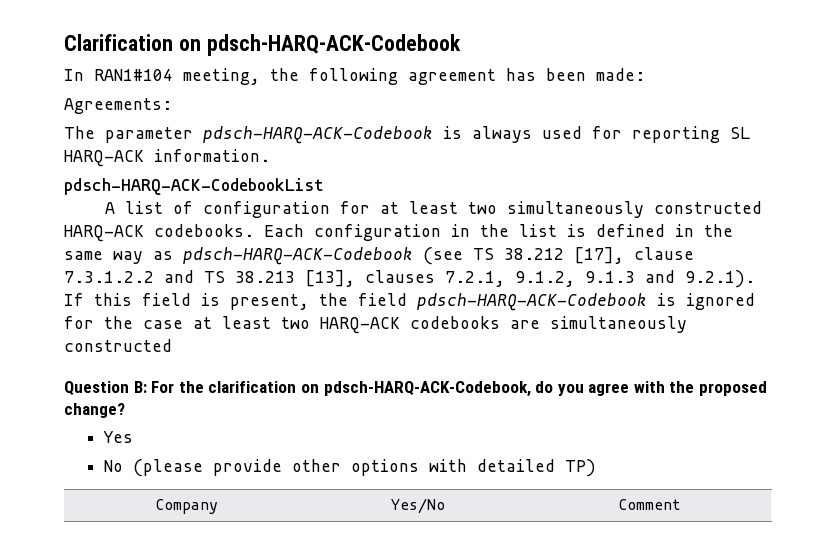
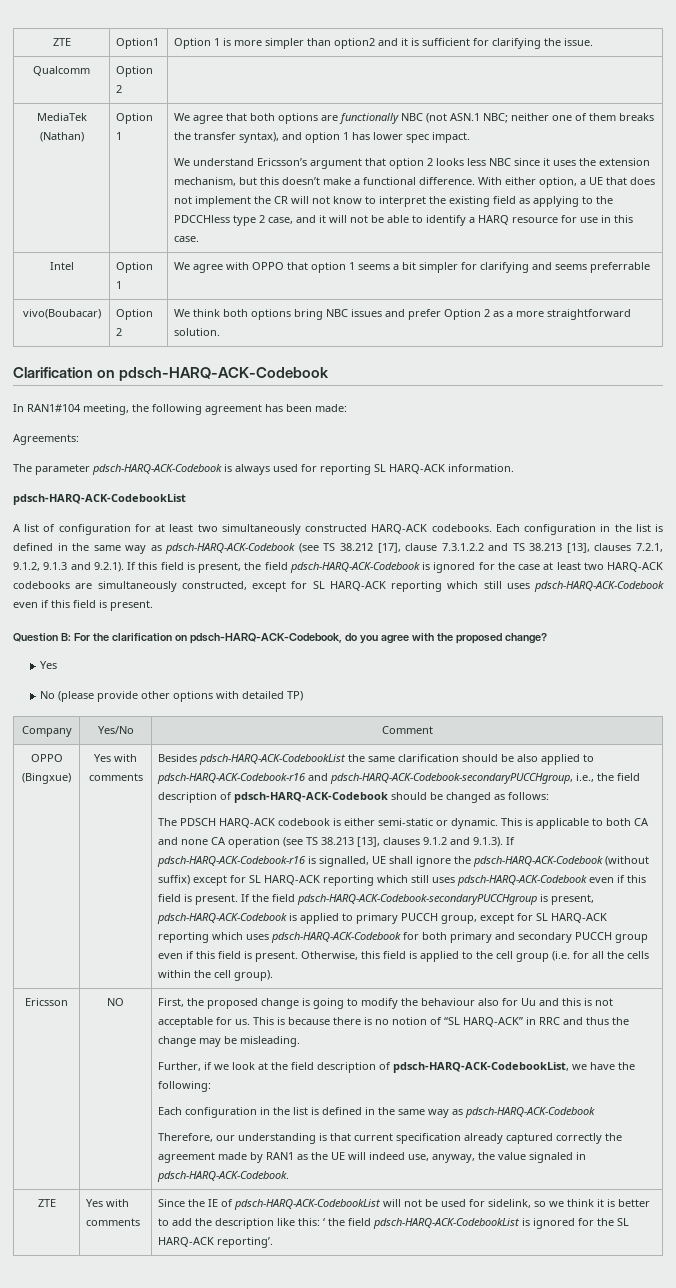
+ ZTE | Option1 | Option 1 is more simpler than option2 and it is sufficient for clarifying the issue.
+ Qualcomm | Option 2 |
+ MediaTek (Nathan) | Option 1 | We agree that both options are functionally NBC (not ASN.1 NBC; neither one of them breaks the transfer syntax), and option 1 has lower spec impact.
+ We understand Ericsson’s argument that option 2 looks less NBC since it uses the extension mechanism, but this doesn’t make a functional difference. With either option, a UE that does not implement the CR will not know to interpret the existing field as applying to the PDCCHless type 2 case, and it will not be able to identify a HARQ resource for use in this case.
+ Intel | Option 1 | We agree with OPPO that option 1 seems a bit simpler for clarifying and seems preferrable
+ vivo(Boubacar) | Option 2 | We think both options bring NBC issues and prefer Option 2 as a more straightforward solution.
- Each configuration in the list is defined in the same way as pdsch-HARQ-ACK-Codebook (see TS 38.212 [17], clause 7.3.1.2.2 and TS 38.213 [13], clauses 7.2.1, 9.1.2, 9.1.3 and 9.2.1). If this field is present, the field pdsch-HARQ-ACK-Codebook is ignored for the case at least two HARQ-ACK codebooks are simultaneously constructed
+ Each configuration in the list is defined in the same way as pdsch-HARQ-ACK-Codebook (see TS 38.212 [17], clause 7.3.1.2.2 and TS 38.213 [13], clauses 7.2.1, 9.1.2, 9.1.3 and 9.2.1). If this field is present, the field pdsch-HARQ-ACK-Codebook is ignored for the case at least two HARQ-ACK codebooks are simultaneously constructed, except for SL HARQ-ACK reporting which still uses pdsch-HARQ-ACK-Codebook even if this field is present.
+ OPPO (Bingxue) | Yes with comments | Besides pdsch-HARQ-ACK-CodebookList the same clarification should be also applied to pdsch-HARQ-ACK-Codebook-r16 and pdsch-HARQ-ACK-Codebook-secondaryPUCCHgroup, i.e., the field description of pdsch-HARQ-ACK-Codebook should be changed as follows:
+ The PDSCH HARQ-ACK codebook is either semi-static or dynamic. This is applicable to both CA and none CA operation (see TS 38.213 [13], clauses 9.1.2 and 9.1.3). If pdsch-HARQ-ACK-Codebook-r16 is signalled, UE shall ignore the pdsch-HARQ-ACK-Codebook (without suffix) except for SL HARQ-ACK reporting which still uses pdsch-HARQ-ACK-Codebook even if this field is present. If the field pdsch-HARQ-ACK-Codebook-secondaryPUCCHgroup is present, pdsch-HARQ-ACK-Codebook is applied to primary PUCCH group, except for SL HARQ-ACK reporting which uses pdsch-HARQ-ACK-Codebook for both primary and secondary PUCCH group even if this field is present. Otherwise, this field is applied to the cell group (i.e. for all the cells within the cell group).
+ Ericsson | NO | First, the proposed change is going to modify the behaviour also for Uu and this is not acceptable for us. This is because there is no notion of “SL HARQ-ACK” in RRC and thus the change may be misleading.
+ Further, if we look at the field description of pdsch-HARQ-ACK-CodebookList, we have the following:
+ Each configuration in the list is defined in the same way as pdsch-HARQ-ACK-Codebook
+ Therefore, our understanding is that current specification already captured correctly the agreement made by RAN1 as the UE will indeed use, anyway, the value signaled in pdsch-HARQ-ACK-Codebook.
+ ZTE | Yes with comments | Since the IE of pdsch-HARQ-ACK-CodebookList will not be used for sidelink, so we think it is better to add the description like this: ‘ the field pdsch-HARQ-ACK-CodebookList is ignored for the SL HARQ-ACK reporting’.

